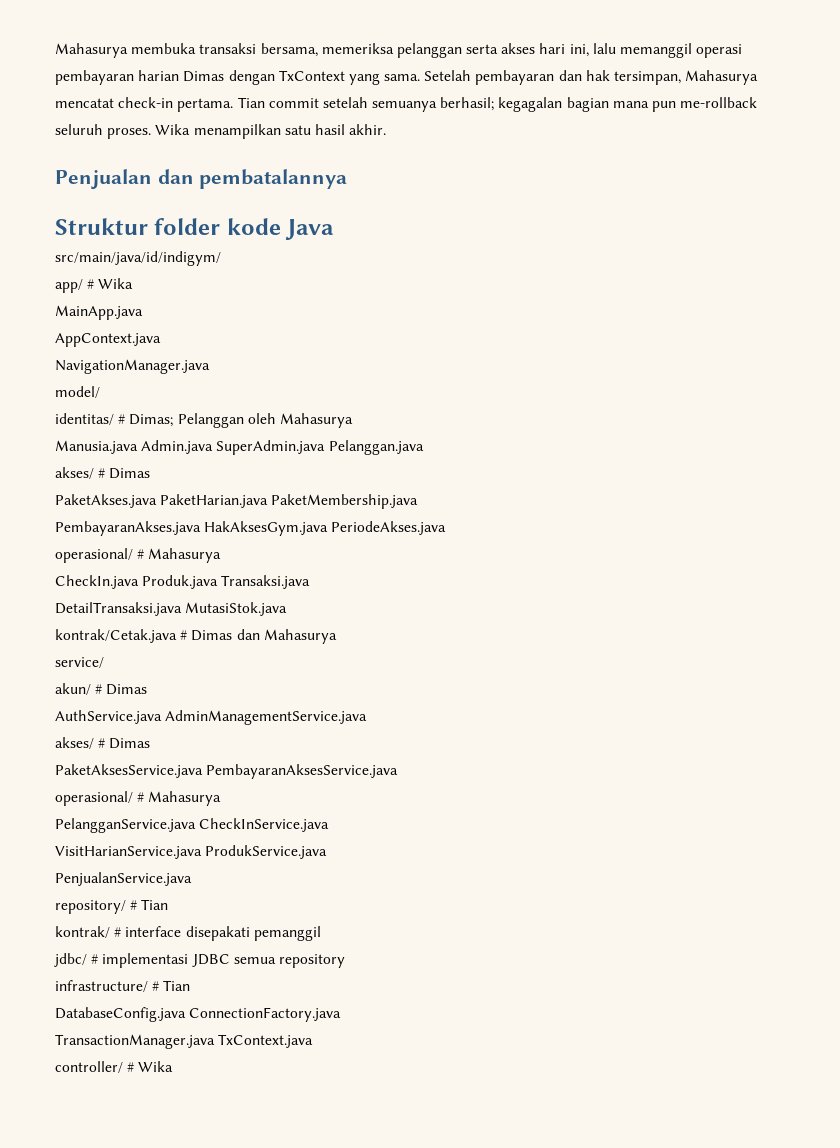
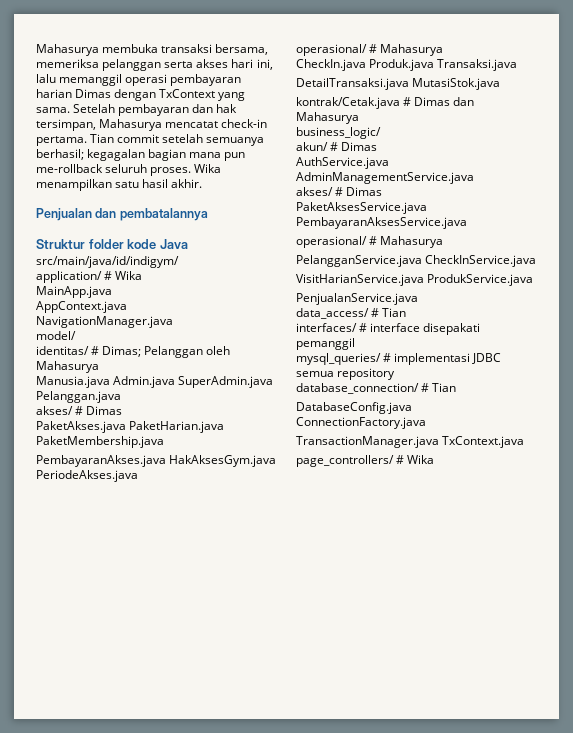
- app/ # Wika
+ application/ # Wika
- service/
+ business_logic/
- repository/ # Tian
- kontrak/ # interface disepakati pemanggil
+ data_access/ # Tian
+ interfaces/ # interface disepakati pemanggil
- jdbc/ # implementasi JDBC semua repository
+ mysql_queries/ # implementasi JDBC semua repository
- infrastructure/ # Tian
+ database_connection/ # Tian
- controller/ # Wika
+ page_controllers/ # Wika

